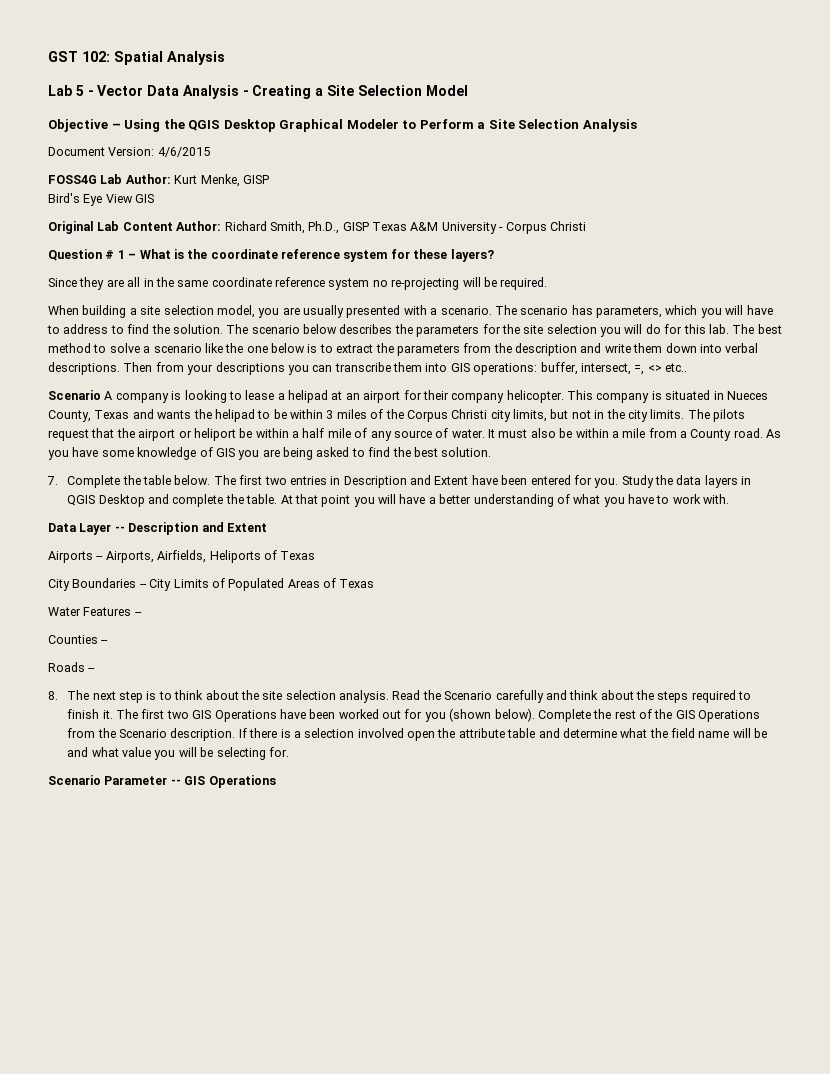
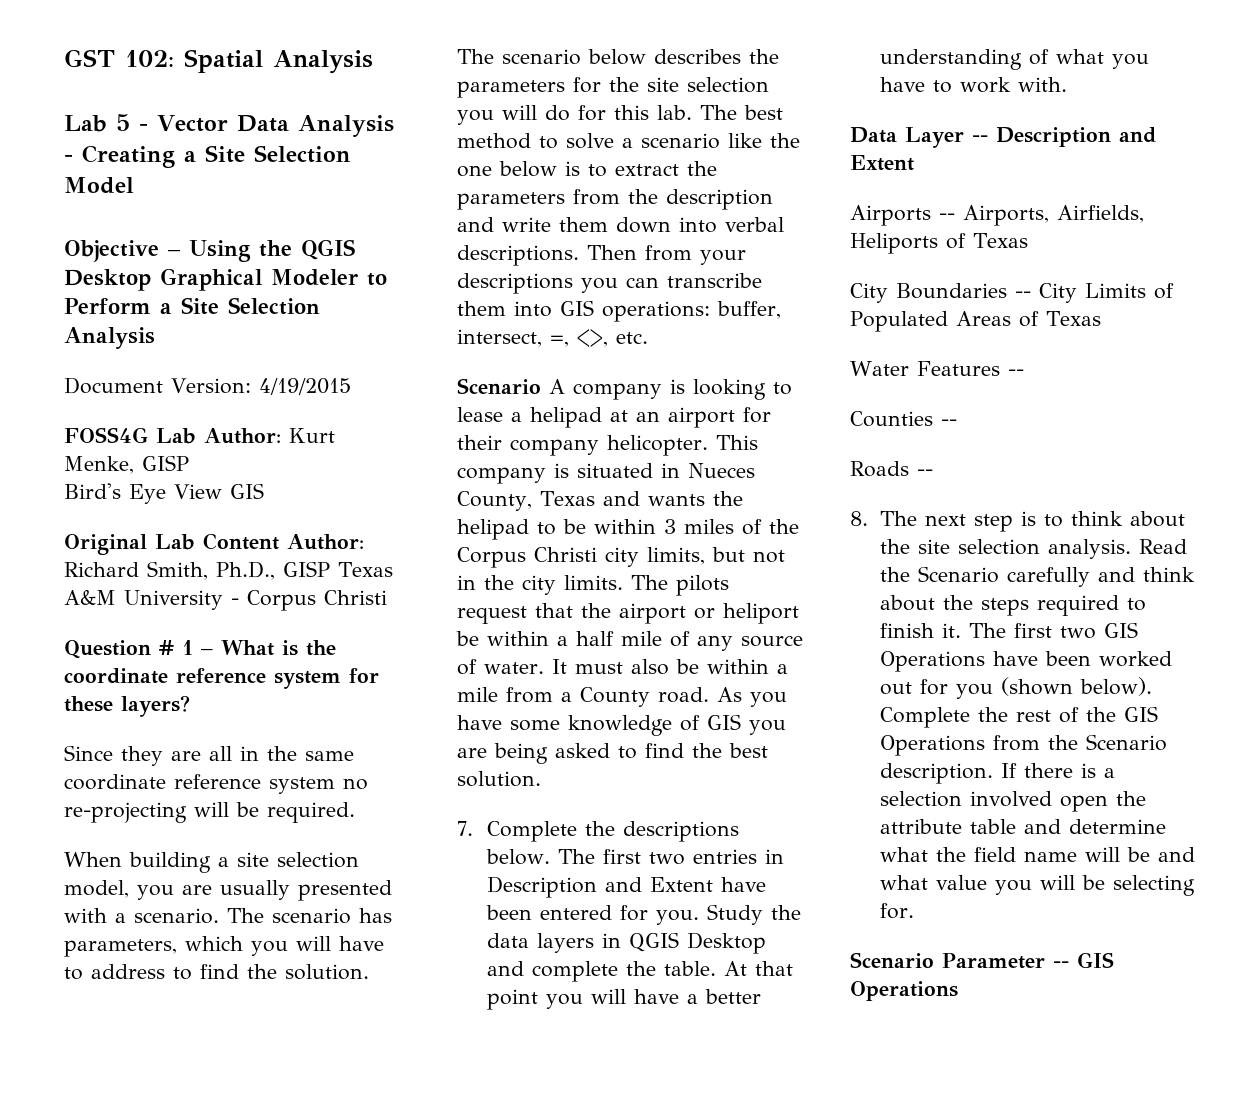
- Document Version: 4/6/2015
+ Document Version: 4/19/2015
- Then from your descriptions you can transcribe them into GIS operations: buffer, intersect, =, <> etc..
+ Then from your descriptions you can transcribe them into GIS operations: buffer, intersect, =, <>, etc.
- 7. Complete the table below.
+ 7. Complete the descriptions below.

